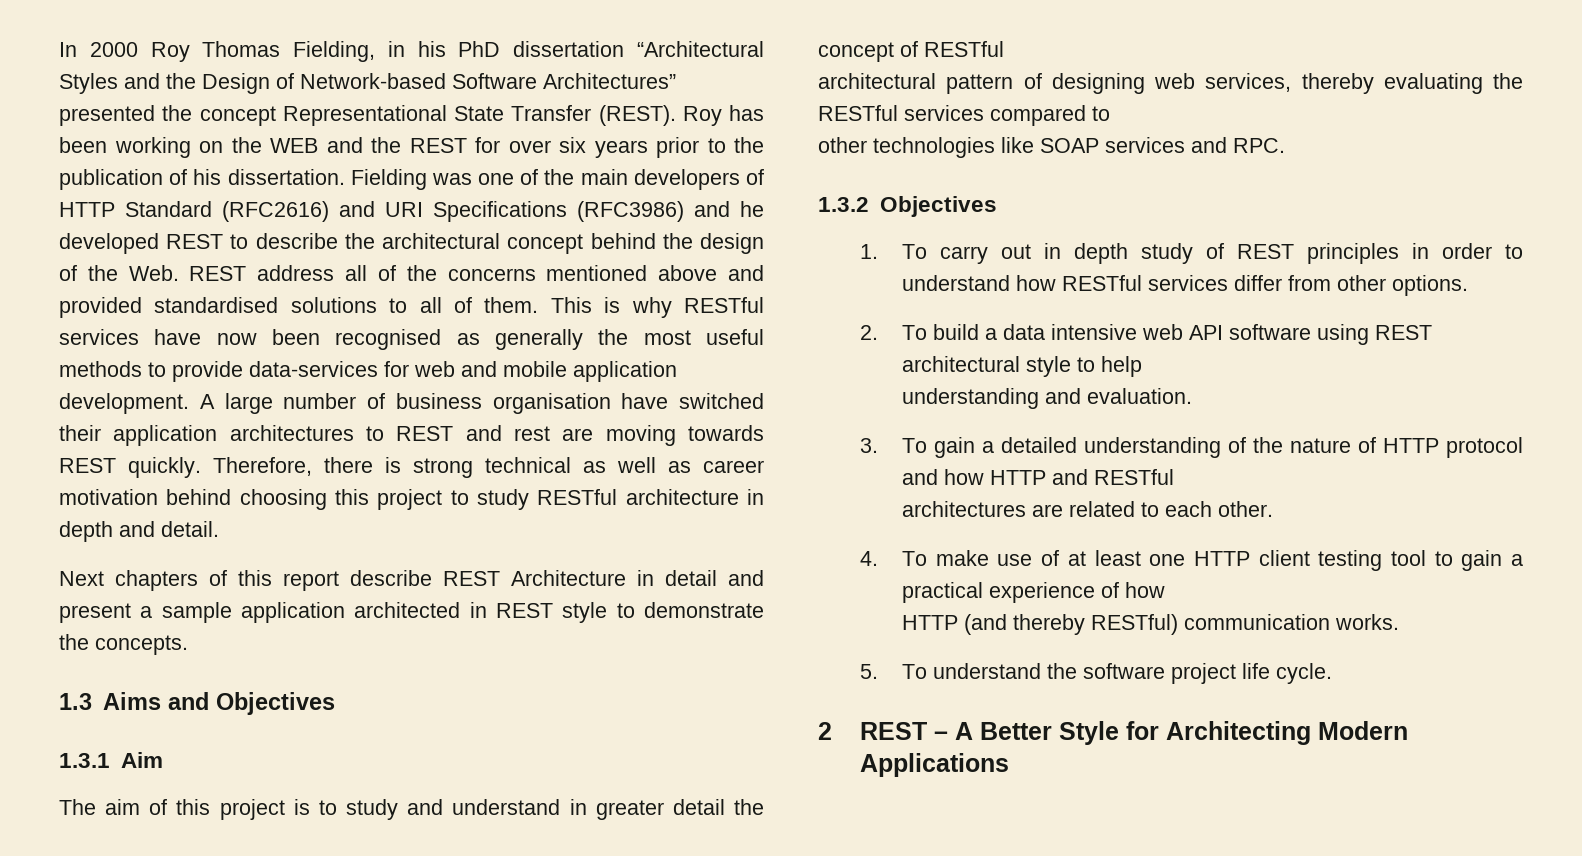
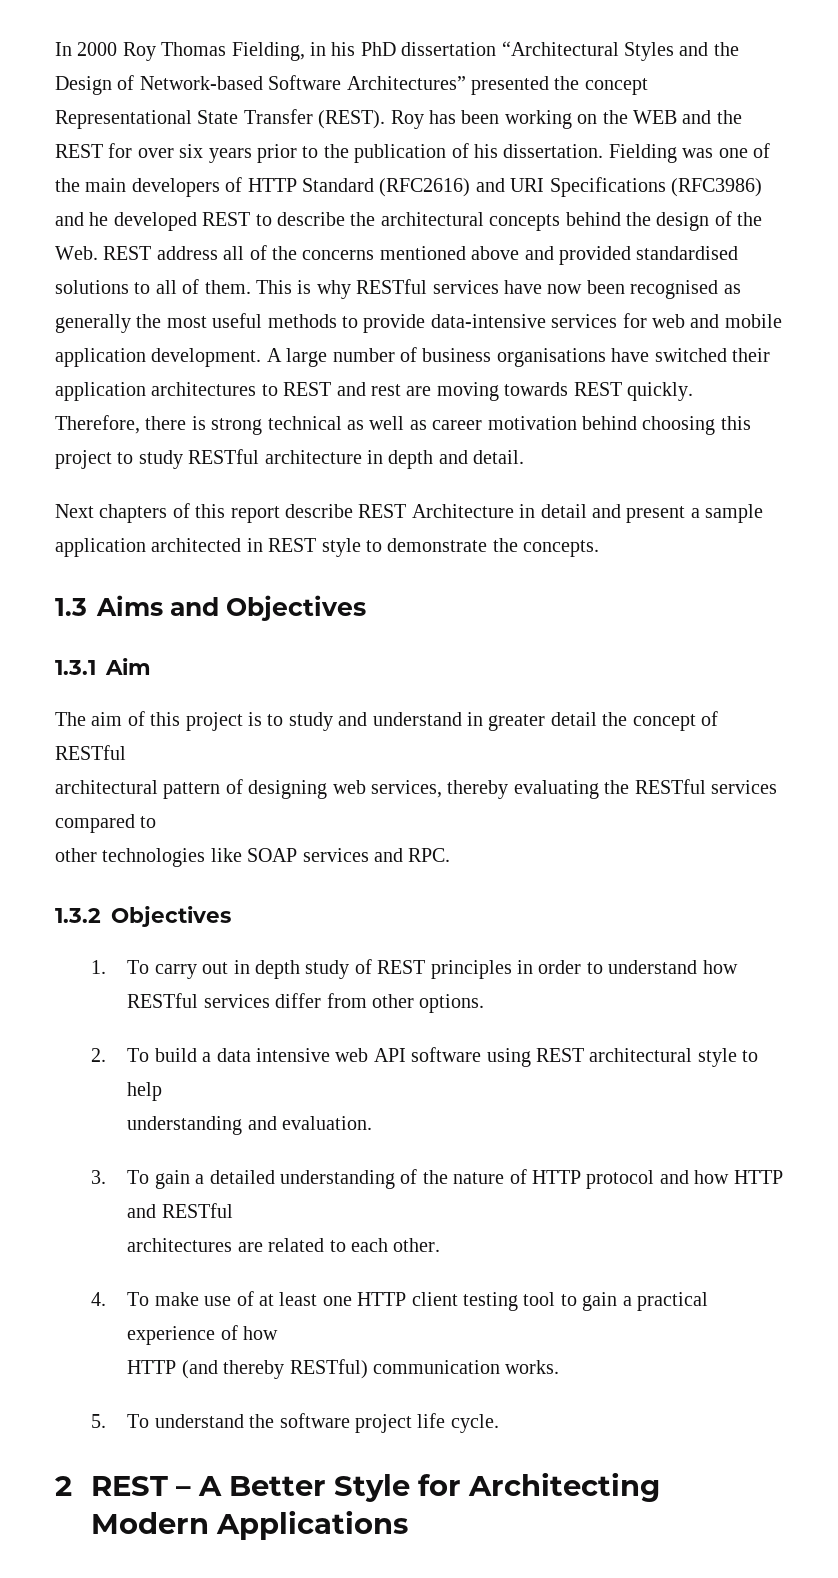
- Fielding was one of the main developers of HTTP Standard (RFC2616) and URI Specifications (RFC3986) and he developed REST to describe the architectural concept behind the design of the Web. REST address all of the concerns mentioned above and provided standardised solutions to all of them.
+ Fielding was one of the main developers of HTTP Standard (RFC2616) and URI Specifications (RFC3986) and he developed REST to describe the architectural concepts behind the design of the Web. REST address all of the concerns mentioned above and provided standardised solutions to all of them.
- This is why RESTful services have now been recognised as generally the most useful methods to provide data-services for web and mobile application development.
+ This is why RESTful services have now been recognised as generally the most useful methods to provide data-intensive services for web and mobile application development.
- A large number of business organisation have switched their application architectures to REST and rest are moving towards REST quickly.
+ A large number of business organisations have switched their application architectures to REST and rest are moving towards REST quickly.

